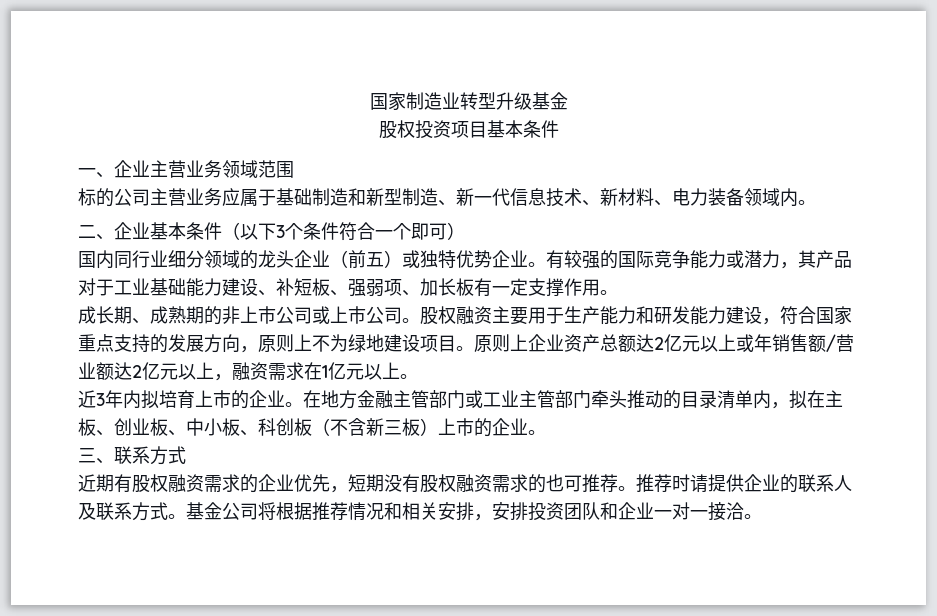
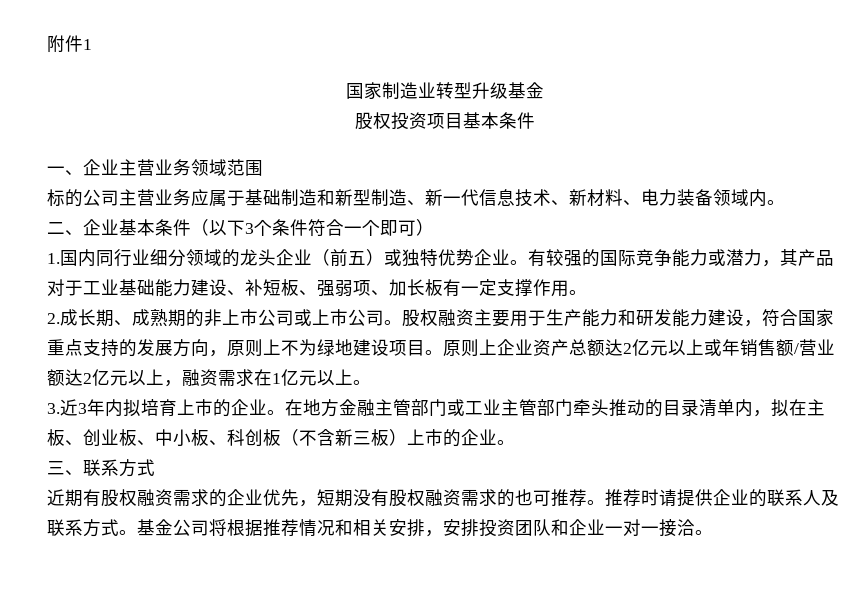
+ 附件1
- 国内同行业细分领域的龙头企业（前五）或独特优势企业。
+ 1.国内同行业细分领域的龙头企业（前五）或独特优势企业。
- 成长期、成熟期的非上市公司或上市公司。
+ 2.成长期、成熟期的非上市公司或上市公司。
- 近3年内拟培育上市的企业。
+ 3.近3年内拟培育上市的企业。

